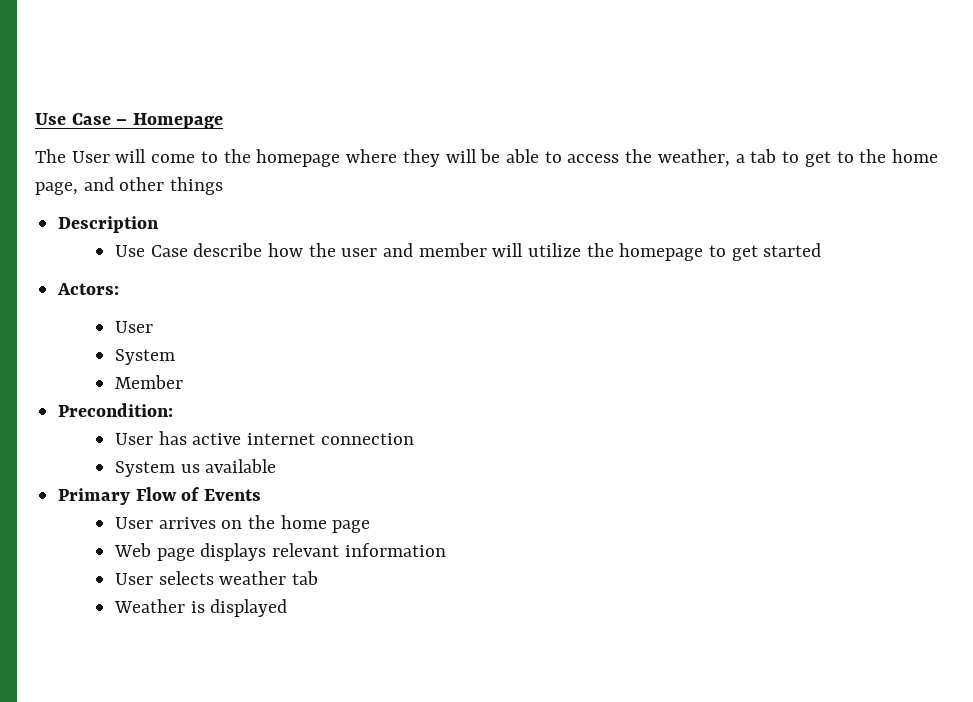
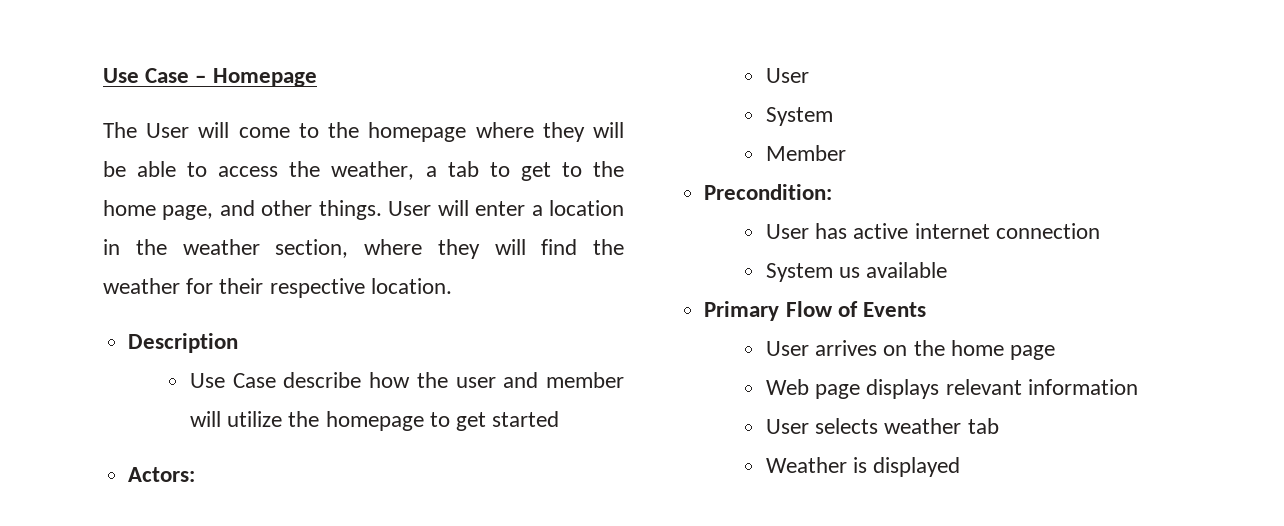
- The User will come to the homepage where they will be able to access the weather, a tab to get to the home page, and other things
+ The User will come to the homepage where they will be able to access the weather, a tab to get to the home page, and other things. User will enter a location in the weather section, where they will find the weather for their respective location.

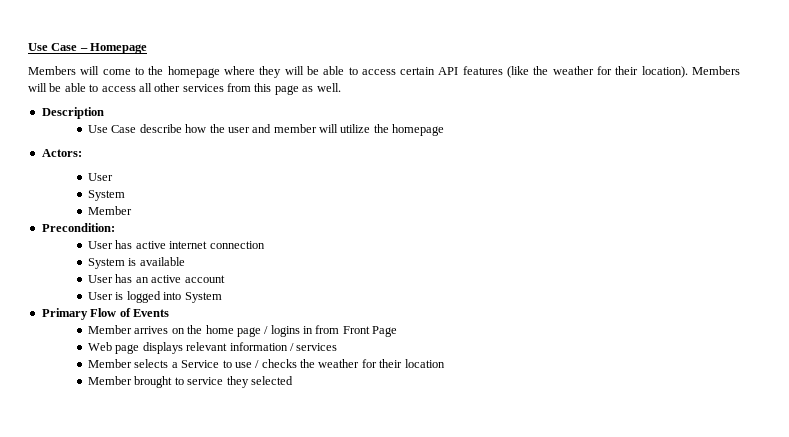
- The User will come to the homepage where they will be able to access the weather, a tab to get to the home page, and other things. User will enter a location in the weather section, where they will find the weather for their respective location.
+ Members will come to the homepage where they will be able to access certain API features (like the weather for their location). Members will be able to access all other services from this page as well.
- Use Case describe how the user and member will utilize the homepage to get started
+ Use Case describe how the user and member will utilize the homepage
- System us available
+ System is available
+ User has an active account
+ User is logged into System
- User arrives on the home page
+ Member arrives on the home page / logins in from Front Page
- Web page displays relevant information
- User selects weather tab
- Weather is displayed
+ Web page displays relevant information / services
+ Member selects a Service to use / checks the weather for their location
+ Member brought to service they selected

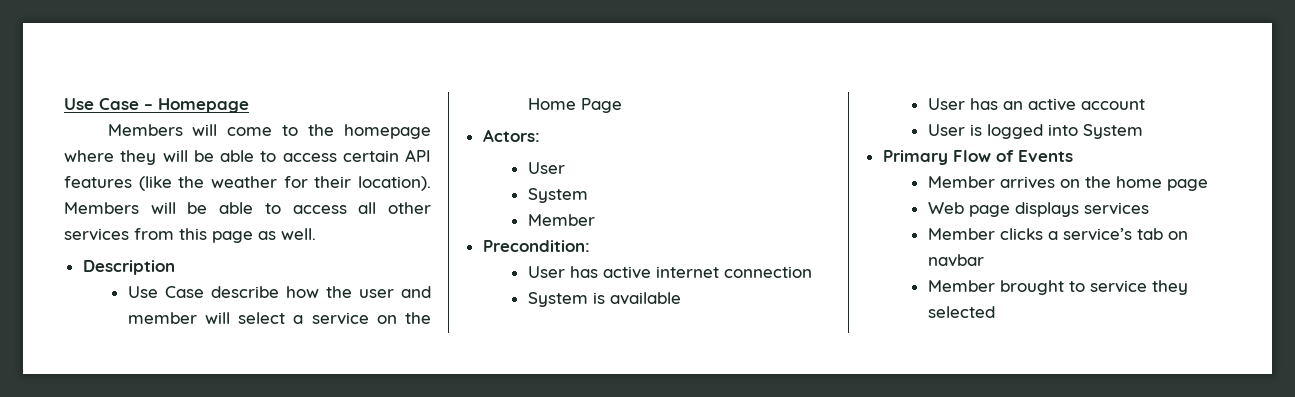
- Use Case describe how the user and member will utilize the homepage
+ Use Case describe how the user and member will select a service on the Home Page
- Member arrives on the home page / logins in from Front Page
+ Member arrives on the home page
- Web page displays relevant information / services
+ Web page displays services
- Member selects a Service to use / checks the weather for their location
+ Member clicks a service’s tab on navbar

